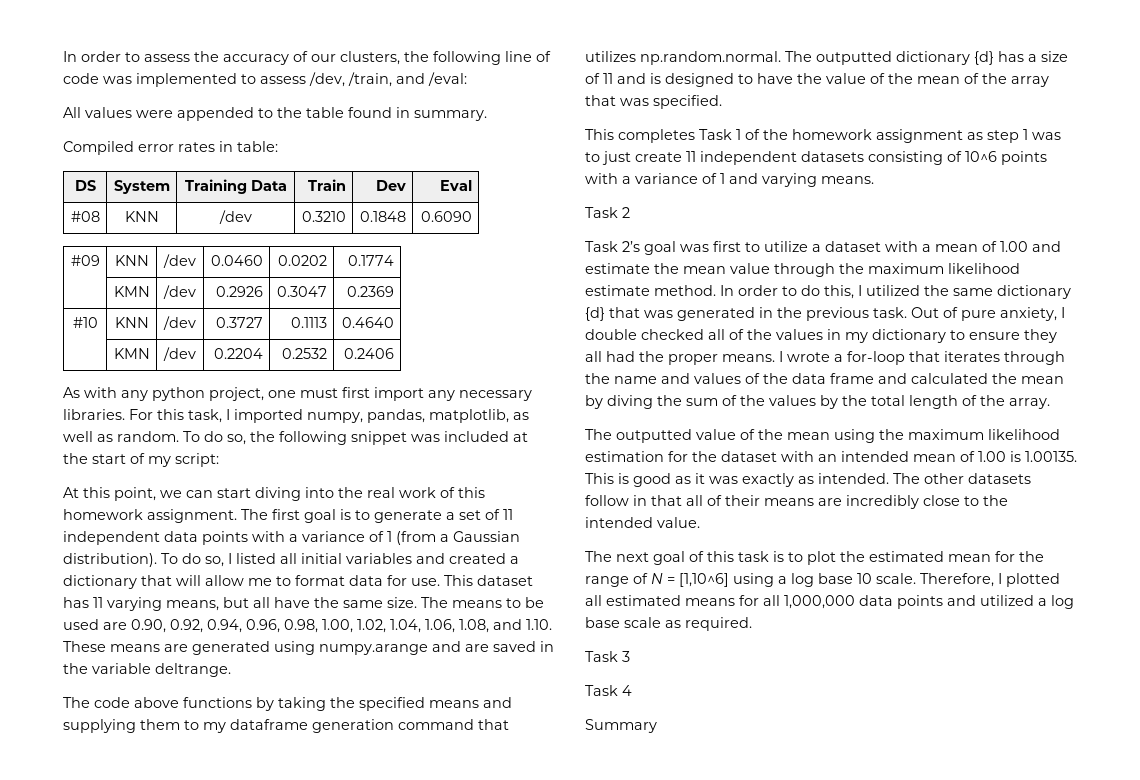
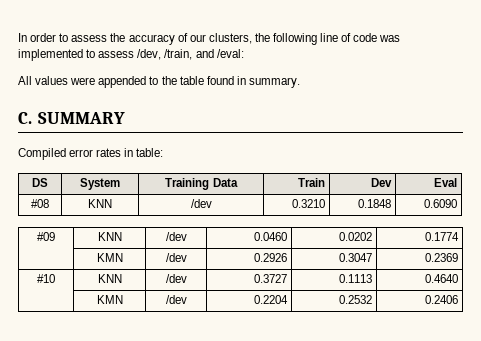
+ C. SUMMARY
- As with any python project, one must first import any necessary libraries. For this task, I imported numpy, pandas, matplotlib, as well as random. To do so, the following snippet was included at the start of my script:
- At this point, we can start diving into the real work of this homework assignment. The first goal is to generate a set of 11 independent data points with a variance of 1 (from a Gaussian distribution). To do so, I listed all initial variables and created a dictionary that will allow me to format data for use. This dataset has 11 varying means, but all have the same size. The means to be used are 0.90, 0.92, 0.94, 0.96, 0.98, 1.00, 1.02, 1.04, 1.06, 1.08, and 1.10. These means are generated using numpy.arange and are saved in the variable deltrange.
- The code above functions by taking the specified means and supplying them to my dataframe generation command that utilizes np.random.normal. The outputted dictionary {d} has a size of 11 and is designed to have the value of the mean of the array that was specified.
- This completes Task 1 of the homework assignment as step 1 was to just create 11 independent datasets consisting of 10^6 points with a variance of 1 and varying means.
- Task 2
- Task 2’s goal was first to utilize a dataset with a mean of 1.00 and estimate the mean value through the maximum likelihood estimate method. In order to do this, I utilized the same dictionary {d} that was generated in the previous task. Out of pure anxiety, I double checked all of the values in my dictionary to ensure they all had the proper means. I wrote a for-loop that iterates through the name and values of the data frame and calculated the mean by diving the sum of the values by the total length of the array.
- The outputted value of the mean using the maximum likelihood estimation for the dataset with an intended mean of 1.00 is 1.00135. This is good as it was exactly as intended. The other datasets follow in that all of their means are incredibly close to the intended value.
- The next goal of this task is to plot the estimated mean for the range of N = [1,10^6] using a log base 10 scale. Therefore, I plotted all estimated means for all 1,000,000 data points and utilized a log base scale as required.
- Task 3
- Task 4
- Summary

